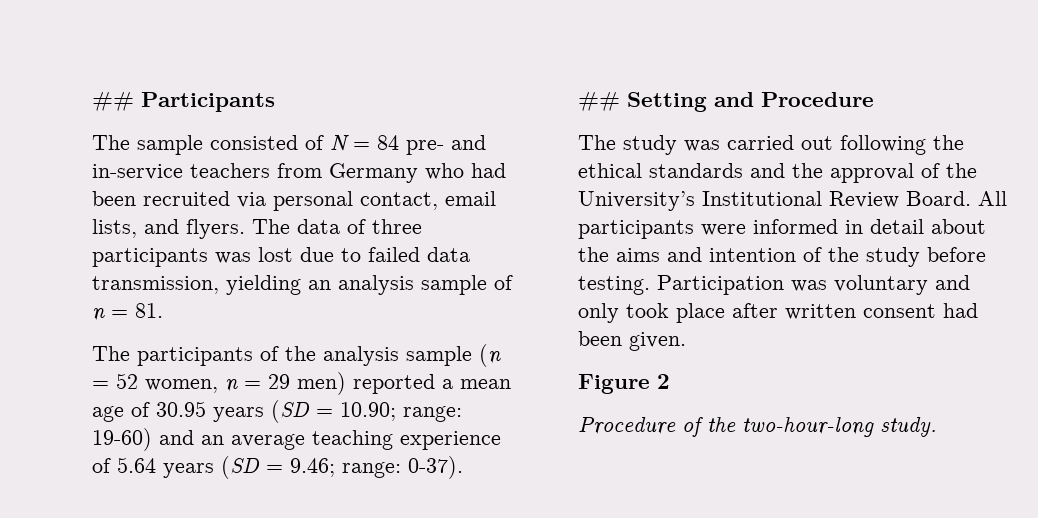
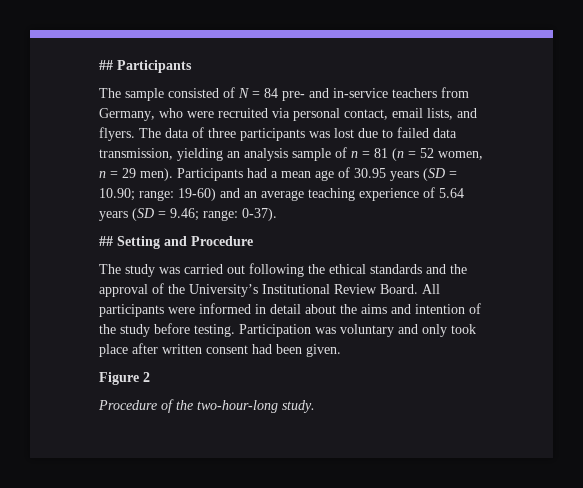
- The sample consisted of N = 84 pre- and in-service teachers from Germany who had been recruited via personal contact, email lists, and flyers.
+ The sample consisted of N = 84 pre- and in-service teachers from Germany, who were recruited via personal contact, email lists, and flyers.
- The data of three participants was lost due to failed data transmission, yielding an analysis sample of n = 81.
- The participants of the analysis sample (n = 52 women, n = 29 men) reported a mean age of 30.95 years (SD = 10.90; range: 19-60) and an average teaching experience of 5.64 years (SD = 9.46; range: 0-37).
+ The data of three participants was lost due to failed data transmission, yielding an analysis sample of n = 81 (n = 52 women, n = 29 men). Participants had a mean age of 30.95 years (SD = 10.90; range: 19-60) and an average teaching experience of 5.64 years (SD = 9.46; range: 0-37).

